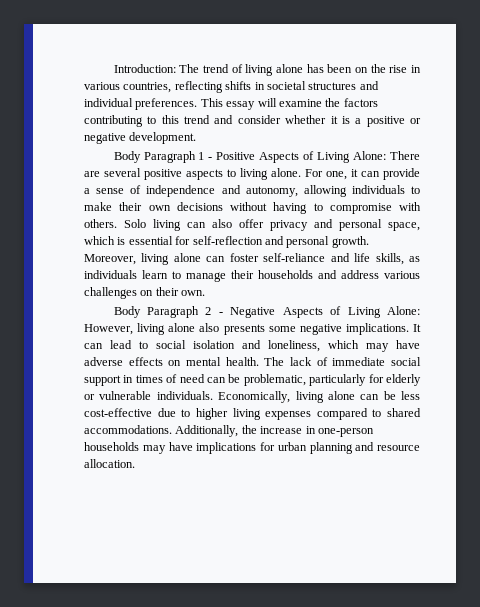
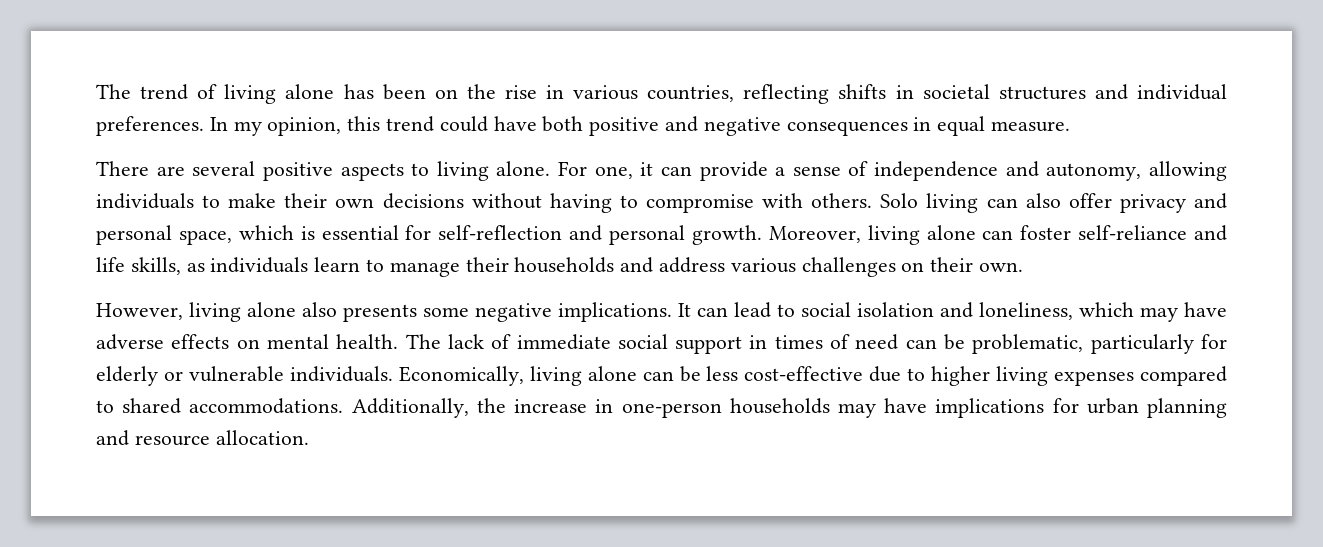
- Introduction: The trend of living alone has been on the rise in various countries, reflecting shifts in societal structures and individual preferences.
+ The trend of living alone has been on the rise in various countries, reflecting shifts in societal structures and individual preferences.
- This essay will examine the factors contributing to this trend and consider whether it is a positive or negative development.
- Body Paragraph 1 - Positive Aspects of Living Alone: There are several positive aspects to living alone.
+ In my opinion, this trend could have both positive and negative consequences in equal measure.
+ There are several positive aspects to living alone.
- Body Paragraph 2 - Negative Aspects of Living Alone: However, living alone also presents some negative implications.
+ However, living alone also presents some negative implications.

